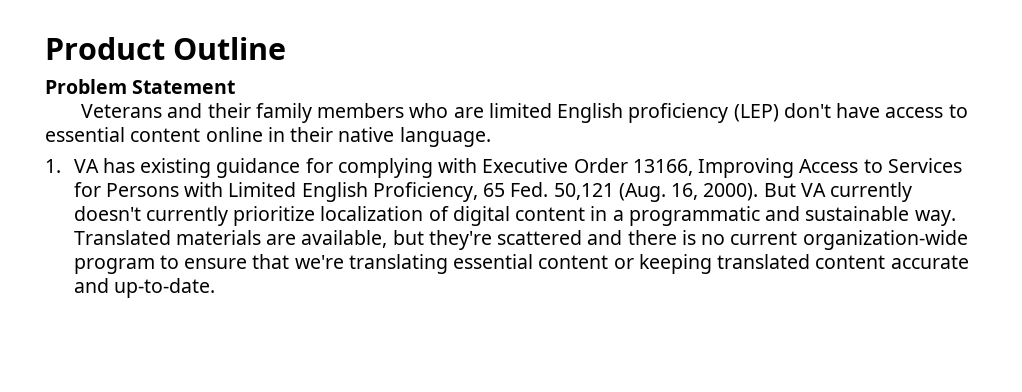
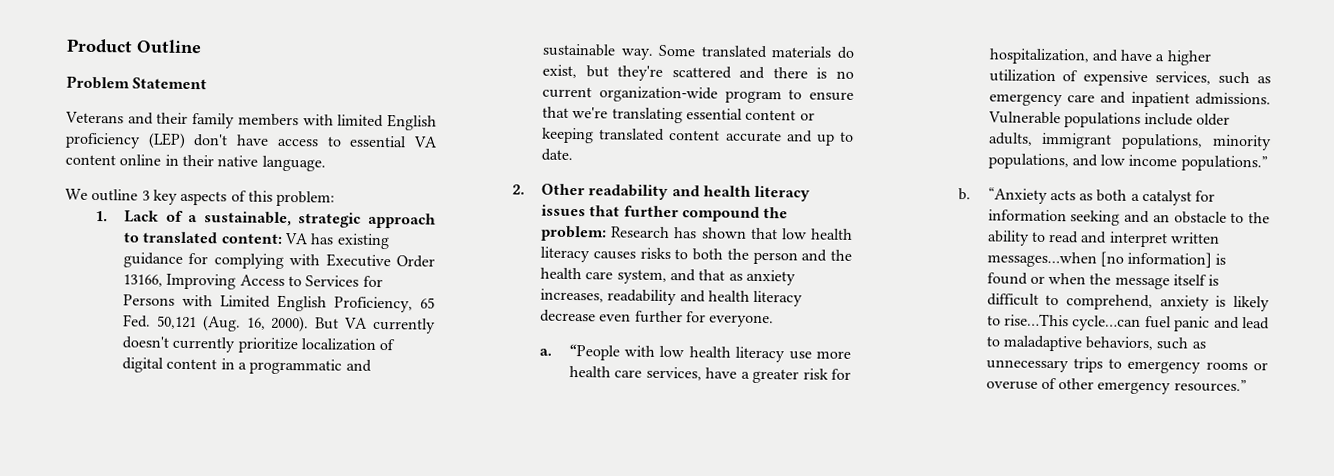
- Veterans and their family members who are limited English proficiency (LEP) don't have access to essential content online in their native language.
+ Veterans and their family members with limited English proficiency (LEP) don't have access to essential VA content online in their native language.
- 1. VA has existing guidance for complying with Executive Order 13166, Improving Access to Services for Persons with Limited English Proficiency, 65 Fed. 50,121 (Aug. 16, 2000).
+ We outline 3 key aspects of this problem:
+ 1. Lack of a sustainable, strategic approach to translated content: VA has existing guidance for complying with Executive Order 13166, Improving Access to Services for Persons with Limited English Proficiency, 65 Fed. 50,121 (Aug. 16, 2000).
- Translated materials are available, but they're scattered and there is no current organization-wide program to ensure that we're translating essential content or keeping translated content accurate and up-to-date.
+ Some translated materials do exist, but they're scattered and there is no current organization-wide program to ensure that we're translating essential content or keeping translated content accurate and up to date.
+ 2. Other readability and health literacy issues that further compound the problem: Research has shown that low health literacy causes risks to both the person and the health care system, and that as anxiety increases, readability and health literacy decrease even further for everyone.
+ a. “People with low health literacy use more health care services, have a greater risk for hospitalization, and have a higher utilization of expensive services, such as emergency care and inpatient admissions. Vulnerable populations include older adults, immigrant populations, minority populations, and low income populations.”
+ b. “Anxiety acts as both a catalyst for information seeking and an obstacle to the ability to read and interpret written messages…when [no information] is found or when the message itself is difficult to comprehend, anxiety is likely to rise…This cycle…can fuel panic and lead to maladaptive behaviors, such as unnecessary trips to emergency rooms or overuse of other emergency resources.”

